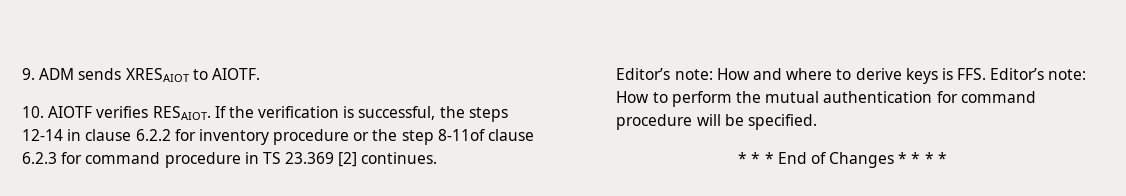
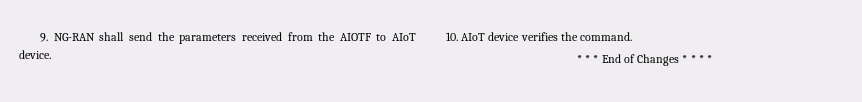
- 9. ADM sends XRESAIOT to AIOTF.
- 10. AIOTF verifies RESAIOT. If the verification is successful, the steps 12-14 in clause 6.2.2 for inventory procedure or the step 8-11of clause 6.2.3 for command procedure in TS 23.369 [2] continues.
- Editor’s note: How and where to derive keys is FFS. Editor’s note: How to perform the mutual authentication for command procedure will be specified.
+ 9. NG-RAN shall send the parameters received from the AIOTF to AIoT device.
+ 10. AIoT device verifies the command.

